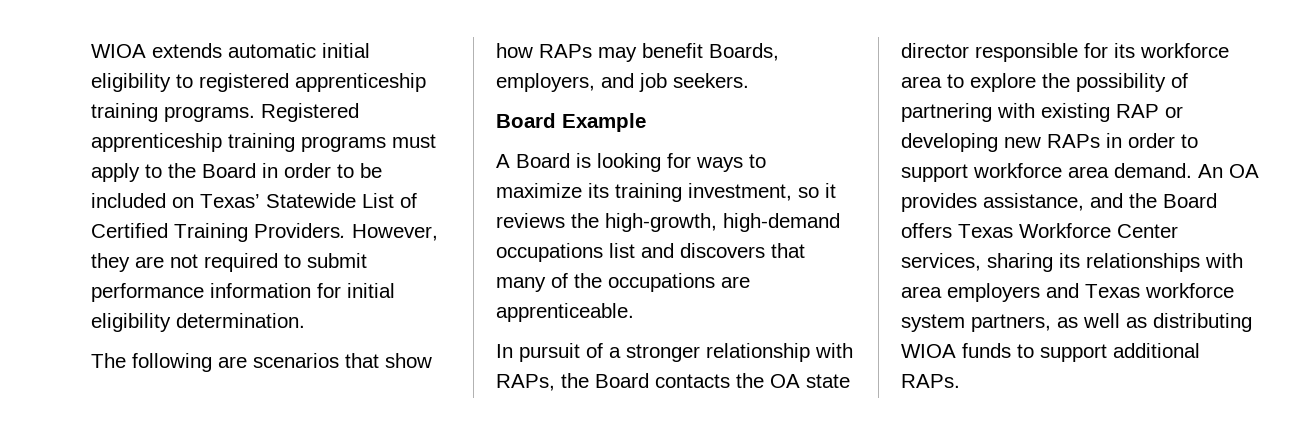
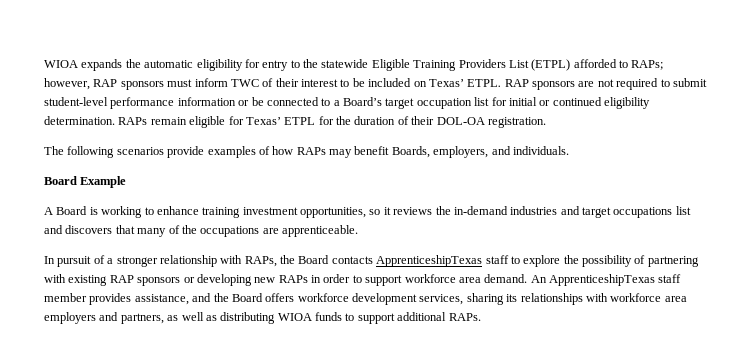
- WIOA extends automatic initial eligibility to registered apprenticeship training programs. Registered apprenticeship training programs must apply to the Board in order to be included on Texas’ Statewide List of Certified Training Providers. However, they are not required to submit performance information for initial eligibility determination.
- The following are scenarios that show how RAPs may benefit Boards, employers, and job seekers.
+ WIOA expands the automatic eligibility for entry to the statewide Eligible Training Providers List (ETPL) afforded to RAPs; however, RAP sponsors must inform TWC of their interest to be included on Texas’ ETPL. RAP sponsors are not required to submit student-level performance information or be connected to a Board’s target occupation list for initial or continued eligibility determination. RAPs remain eligible for Texas’ ETPL for the duration of their DOL-OA registration.
+ The following scenarios provide examples of how RAPs may benefit Boards, employers, and individuals.
- A Board is looking for ways to maximize its training investment, so it reviews the high-growth, high-demand occupations list and discovers that many of the occupations are apprenticeable.
+ A Board is working to enhance training investment opportunities, so it reviews the in-demand industries and target occupations list and discovers that many of the occupations are apprenticeable.
- In pursuit of a stronger relationship with RAPs, the Board contacts the OA state director responsible for its workforce area to explore the possibility of partnering with existing RAP or developing new RAPs in order to support workforce area demand.
+ In pursuit of a stronger relationship with RAPs, the Board contacts ApprenticeshipTexas staff to explore the possibility of partnering with existing RAP sponsors or developing new RAPs in order to support workforce area demand.
- An OA provides assistance, and the Board offers Texas Workforce Center services, sharing its relationships with area employers and Texas workforce system partners, as well as distributing WIOA funds to support additional RAPs.
+ An ApprenticeshipTexas staff member provides assistance, and the Board offers workforce development services, sharing its relationships with workforce area employers and partners, as well as distributing WIOA funds to support additional RAPs.

